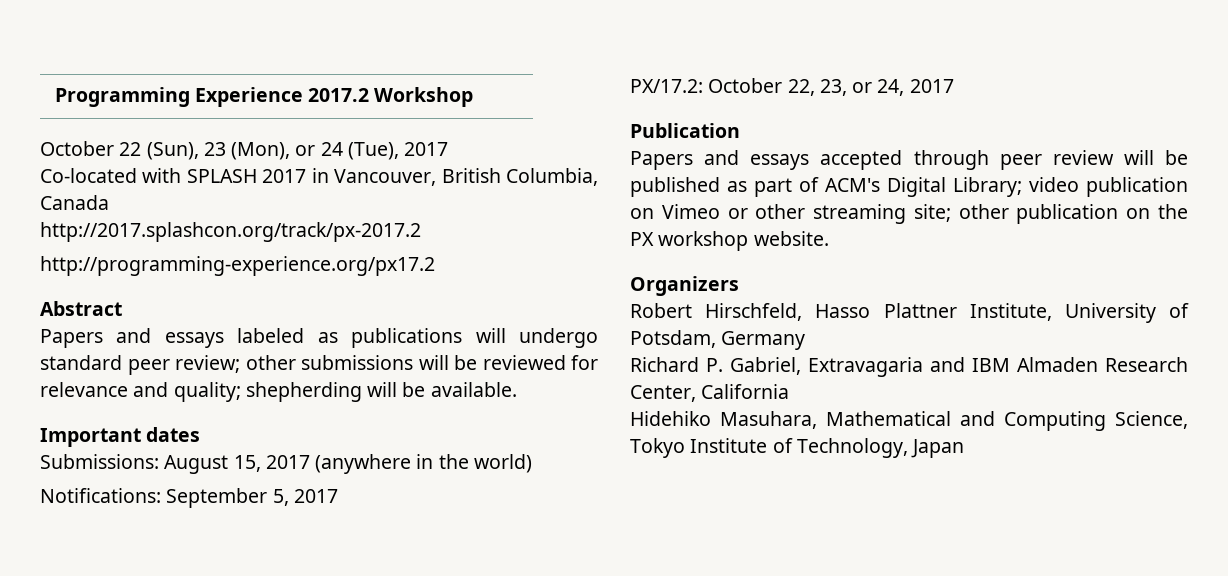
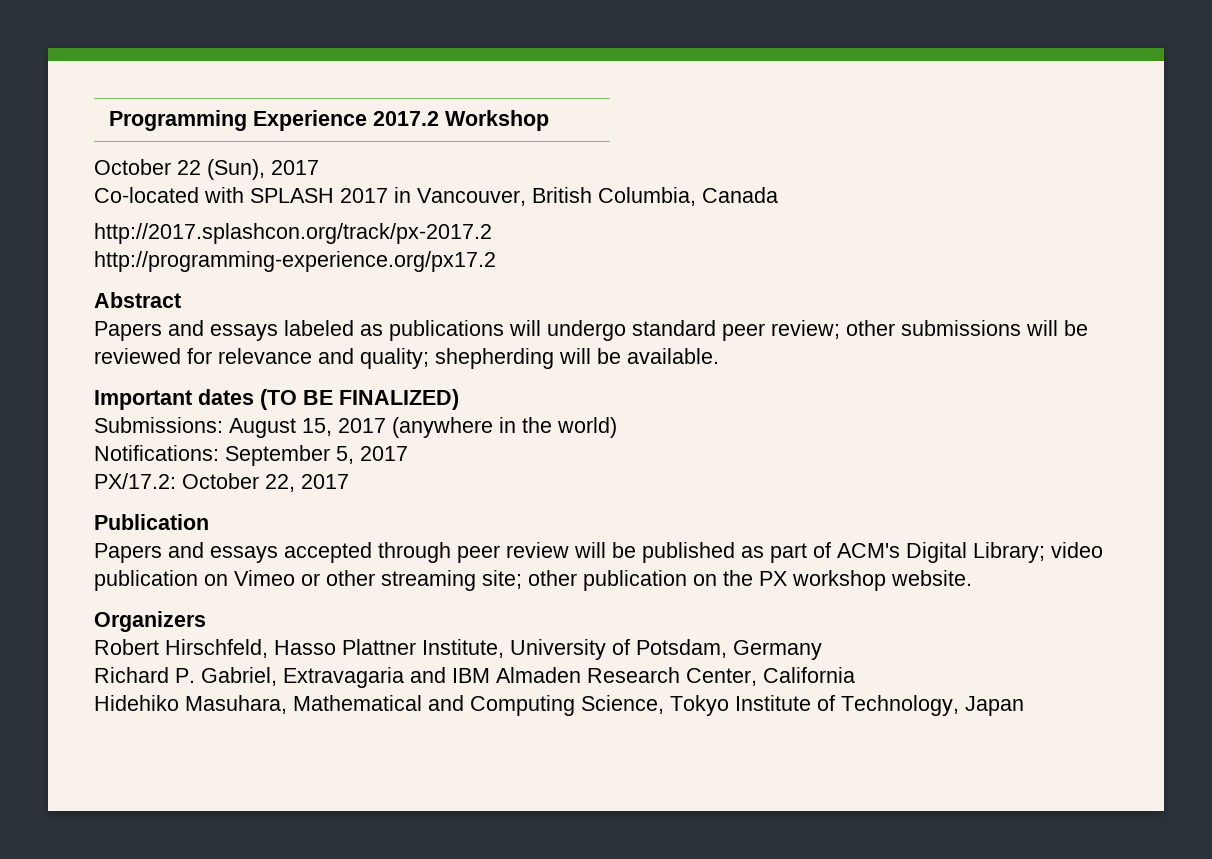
- October 22 (Sun), 23 (Mon), or 24 (Tue), 2017
+ October 22 (Sun), 2017
- Important dates
+ Important dates (TO BE FINALIZED)
- PX/17.2: October 22, 23, or 24, 2017
+ PX/17.2: October 22, 2017

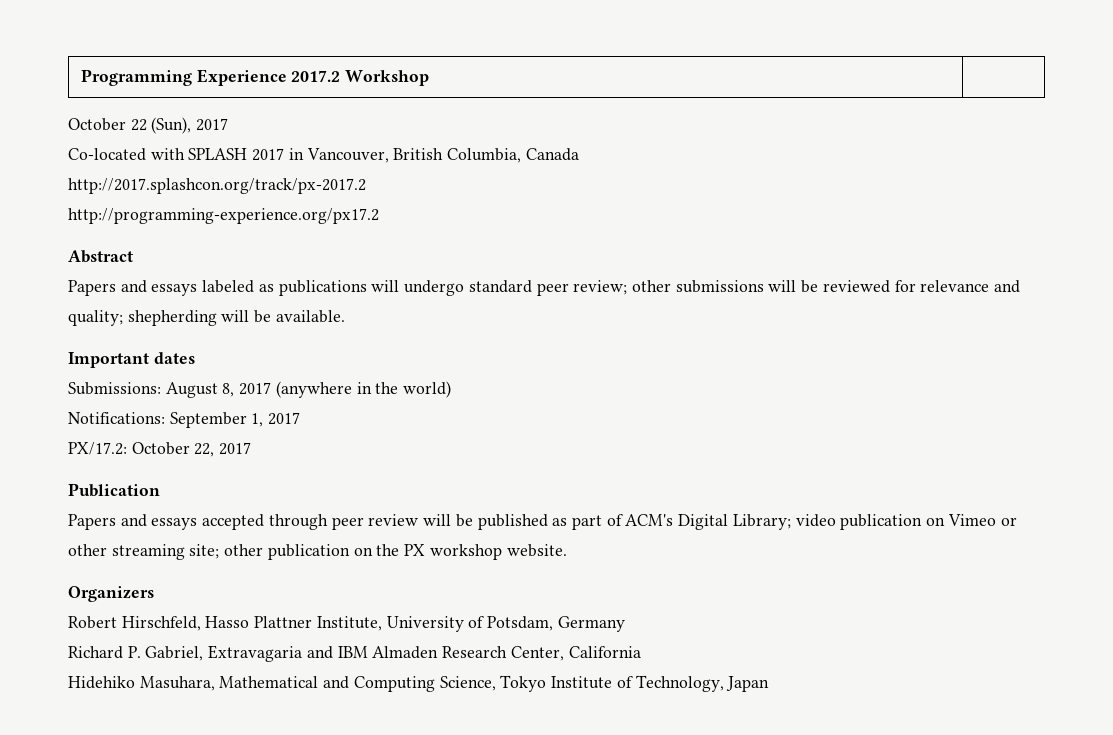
- Important dates (TO BE FINALIZED)
+ Important dates
- Submissions: August 15, 2017 (anywhere in the world)
+ Submissions: August 8, 2017 (anywhere in the world)
- Notifications: September 5, 2017
+ Notifications: September 1, 2017

